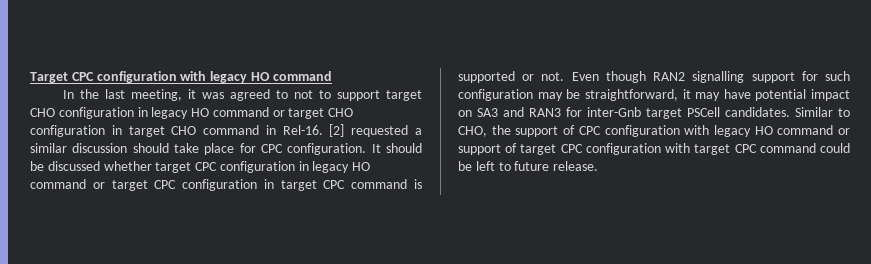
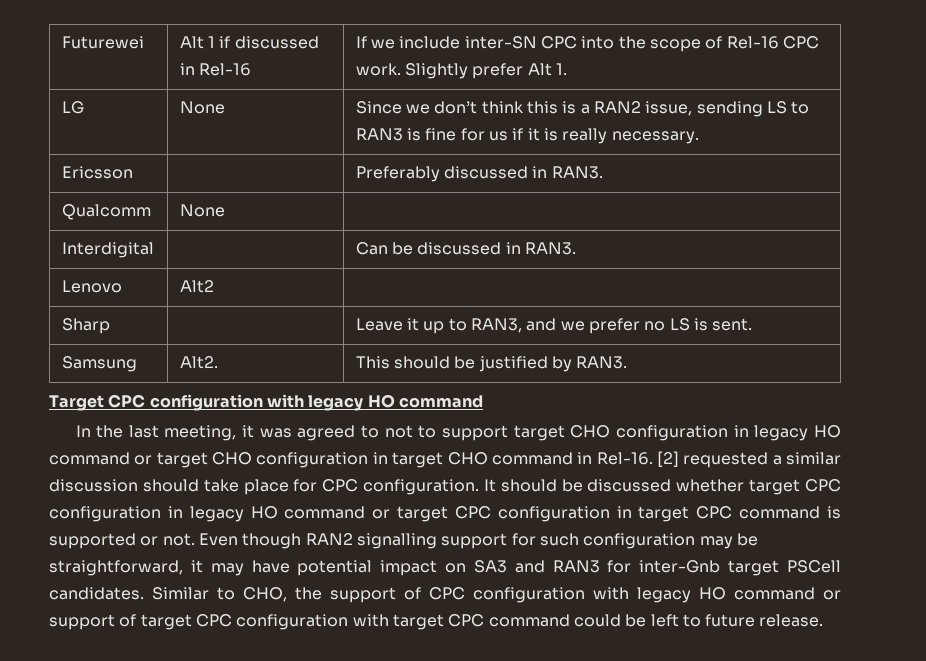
+ Futurewei | Alt 1 if discussed in Rel-16 | If we include inter-SN CPC into the scope of Rel-16 CPC work. Slightly prefer Alt 1.
+ LG | None | Since we don’t think this is a RAN2 issue, sending LS to RAN3 is fine for us if it is really necessary.
+ Ericsson | | Preferably discussed in RAN3.
+ Qualcomm | None |
+ Interdigital | | Can be discussed in RAN3.
+ Lenovo | Alt2 |
+ Sharp | | Leave it up to RAN3, and we prefer no LS is sent.
+ Samsung | Alt2. | This should be justified by RAN3.

